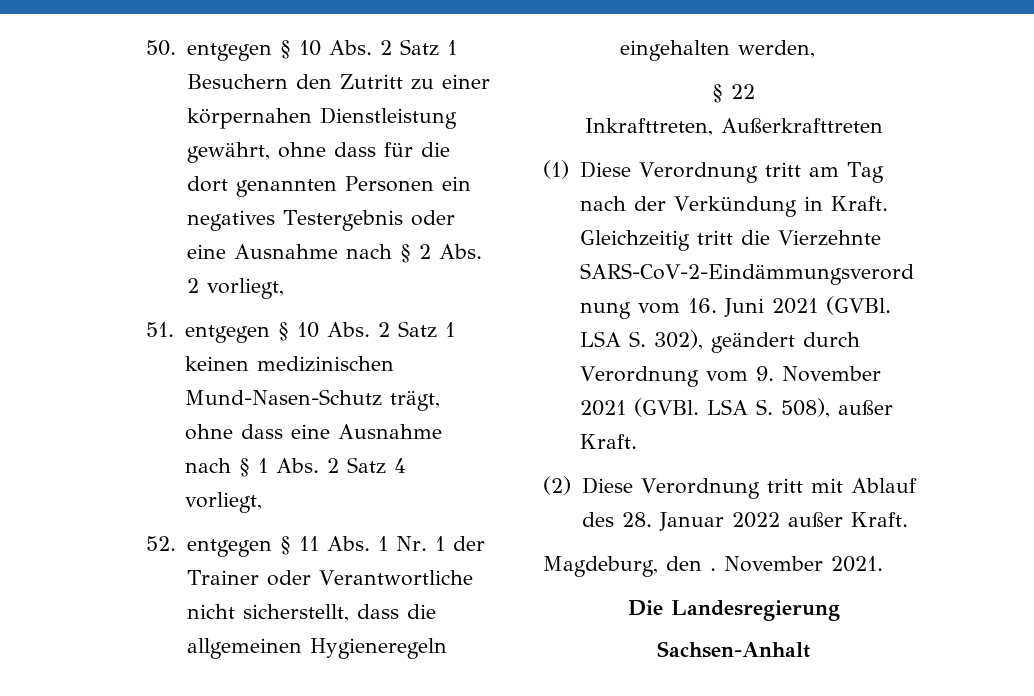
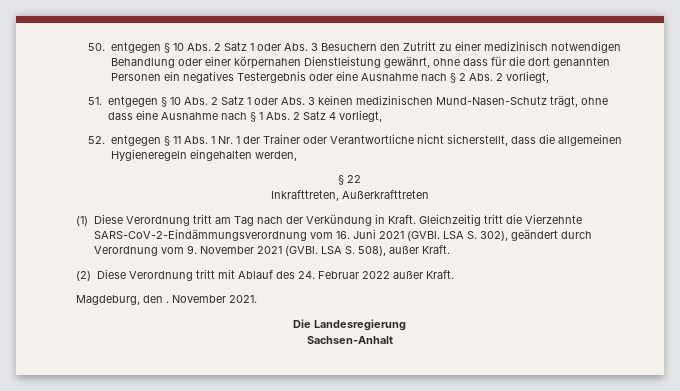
- 50. entgegen § 10 Abs. 2 Satz 1 Besuchern den Zutritt zu einer körpernahen Dienstleistung gewährt, ohne dass für die dort genannten Personen ein negatives Testergebnis oder eine Ausnahme nach § 2 Abs. 2 vorliegt,
+ 50. entgegen § 10 Abs. 2 Satz 1 oder Abs. 3 Besuchern den Zutritt zu einer medizinisch notwendigen Behandlung oder einer körpernahen Dienstleistung gewährt, ohne dass für die dort genannten Personen ein negatives Testergebnis oder eine Ausnahme nach § 2 Abs. 2 vorliegt,
- 51. entgegen § 10 Abs. 2 Satz 1 keinen medizinischen Mund-Nasen-Schutz trägt, ohne dass eine Ausnahme nach § 1 Abs. 2 Satz 4 vorliegt,
+ 51. entgegen § 10 Abs. 2 Satz 1 oder Abs. 3 keinen medizinischen Mund-Nasen-Schutz trägt, ohne dass eine Ausnahme nach § 1 Abs. 2 Satz 4 vorliegt,
- (2) Diese Verordnung tritt mit Ablauf des 28. Januar 2022 außer Kraft.
+ (2) Diese Verordnung tritt mit Ablauf des 24. Februar 2022 außer Kraft.

